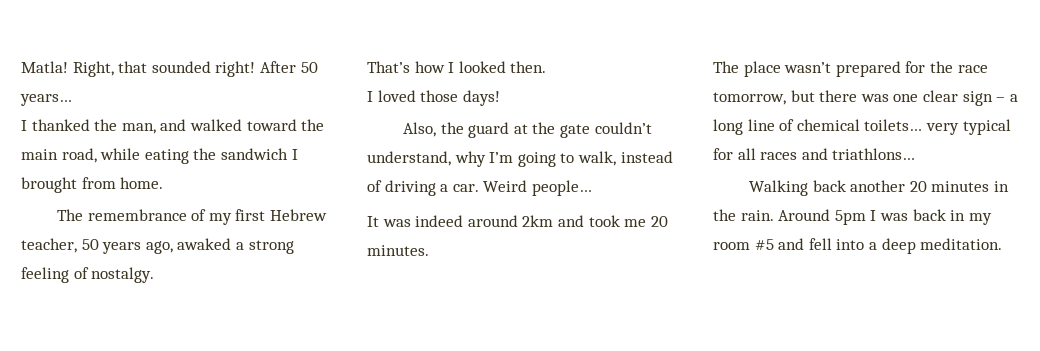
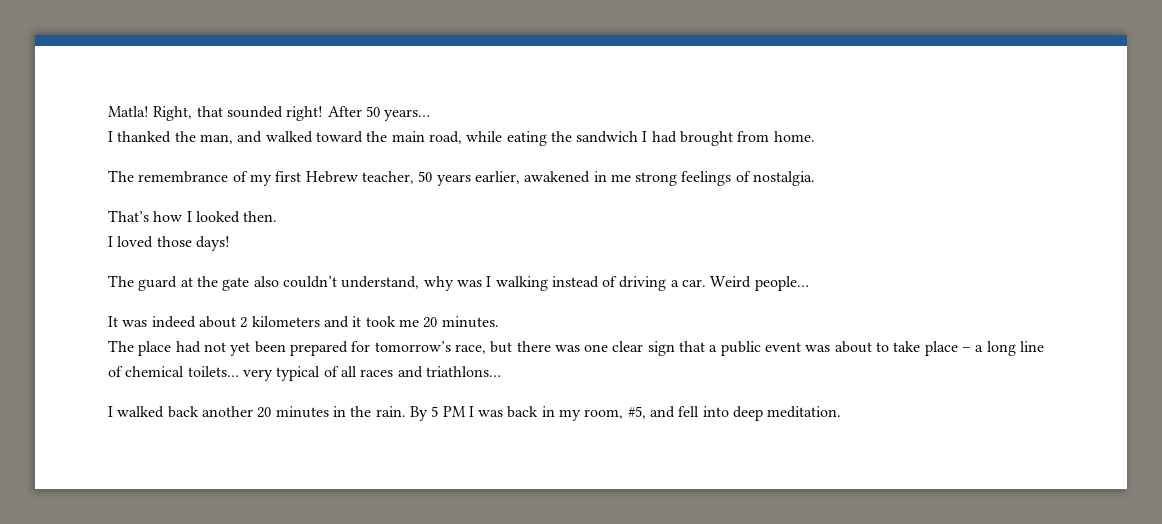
- I thanked the man, and walked toward the main road, while eating the sandwich I brought from home.
+ I thanked the man, and walked toward the main road, while eating the sandwich I had brought from home.
- The remembrance of my first Hebrew teacher, 50 years ago, awaked a strong feeling of nostalgy.
+ The remembrance of my first Hebrew teacher, 50 years earlier, awakened in me strong feelings of nostalgia.
- Also, the guard at the gate couldn’t understand, why I’m going to walk, instead of driving a car.
+ The guard at the gate also couldn’t understand, why was I walking instead of driving a car.
- It was indeed around 2km and took me 20 minutes.
+ It was indeed about 2 kilometers and it took me 20 minutes.
- The place wasn’t prepared for the race tomorrow, but there was one clear sign – a long line of chemical toilets… very typical for all races and triathlons…
+ The place had not yet been prepared for tomorrow’s race, but there was one clear sign that a public event was about to take place – a long line of chemical toilets… very typical of all races and triathlons…
- Walking back another 20 minutes in the rain.
+ I walked back another 20 minutes in the rain.
- Around 5pm I was back in my room #5 and fell into a deep meditation.
+ By 5 PM I was back in my room, #5, and fell into deep meditation.

